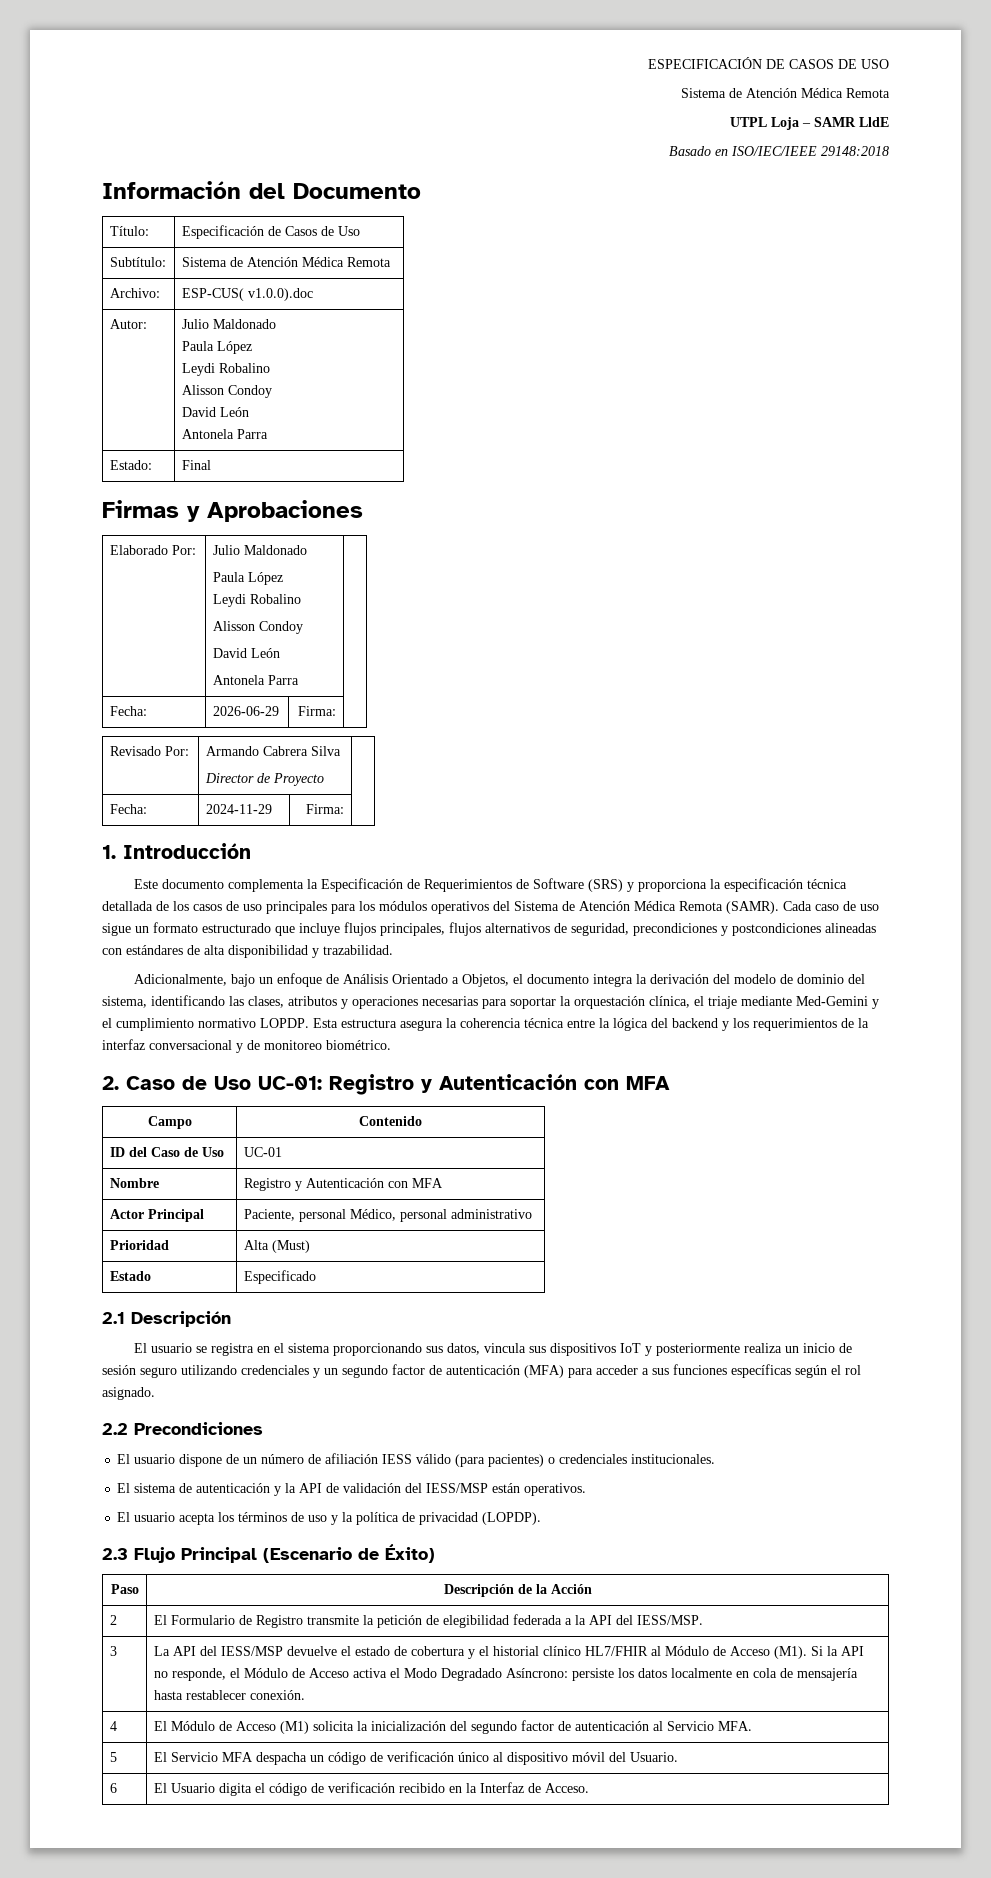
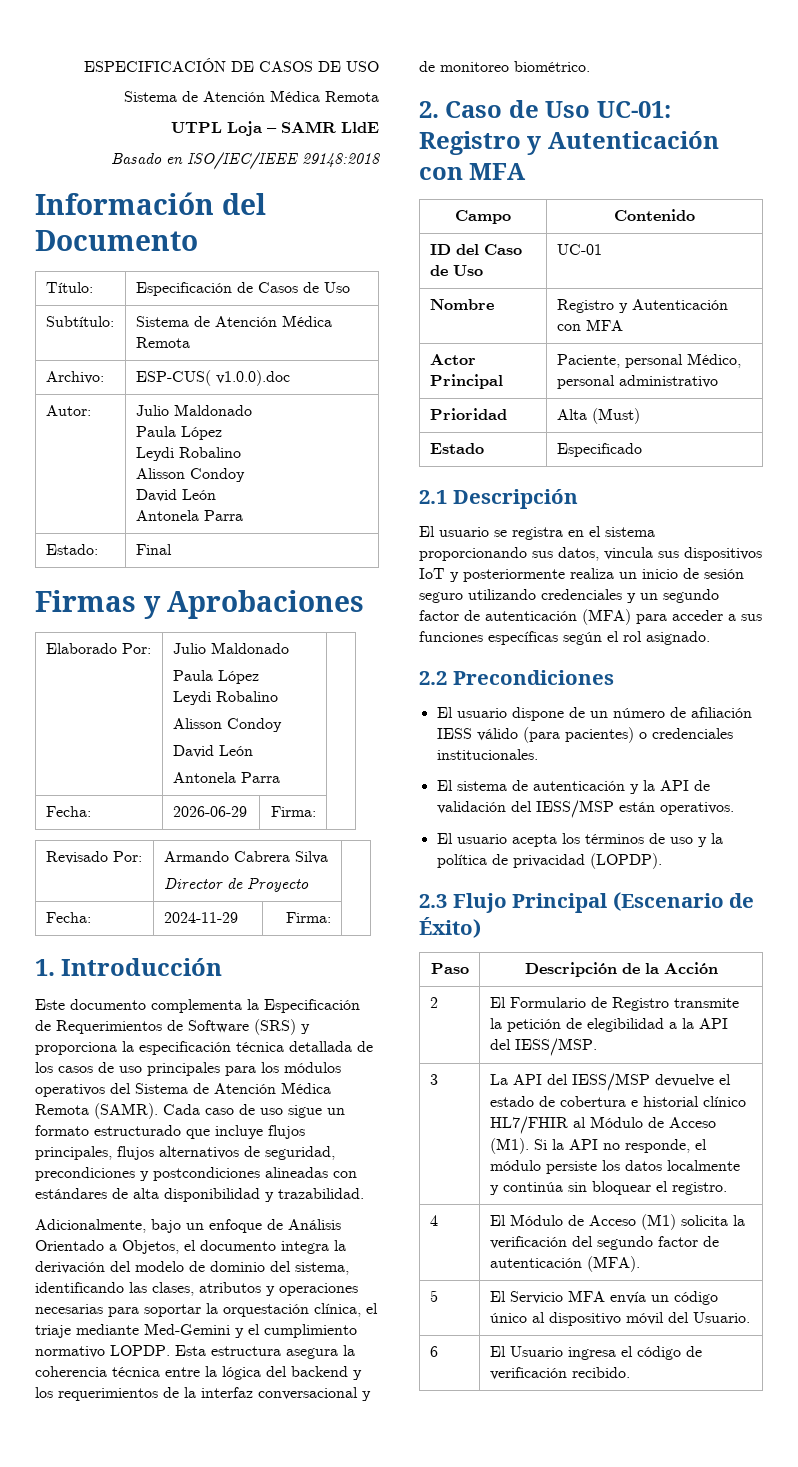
- 2 | El Formulario de Registro transmite la petición de elegibilidad federada a la API del IESS/MSP.
+ 2 | El Formulario de Registro transmite la petición de elegibilidad a la API del IESS/MSP.
- La API del IESS/MSP devuelve el estado de cobertura y el historial clínico HL7/FHIR al Módulo de Acceso (M1). Si la API no responde, el Módulo de Acceso activa el Modo Degradado Asíncrono: persiste los datos localmente en cola de mensajería hasta restablecer conexión.
+ La API del IESS/MSP devuelve el estado de cobertura e historial clínico HL7/FHIR al Módulo de Acceso (M1). Si la API no responde, el módulo persiste los datos localmente y continúa sin bloquear el registro.
- 4 | El Módulo de Acceso (M1) solicita la inicialización del segundo factor de autenticación al Servicio MFA.
+ 4 | El Módulo de Acceso (M1) solicita la verificación del segundo factor de autenticación (MFA).
- 5 | El Servicio MFA despacha un código de verificación único al dispositivo móvil del Usuario.
+ 5 | El Servicio MFA envía un código único al dispositivo móvil del Usuario.
- 6 | El Usuario digita el código de verificación recibido en la Interfaz de Acceso.
+ 6 | El Usuario ingresa el código de verificación recibido.

